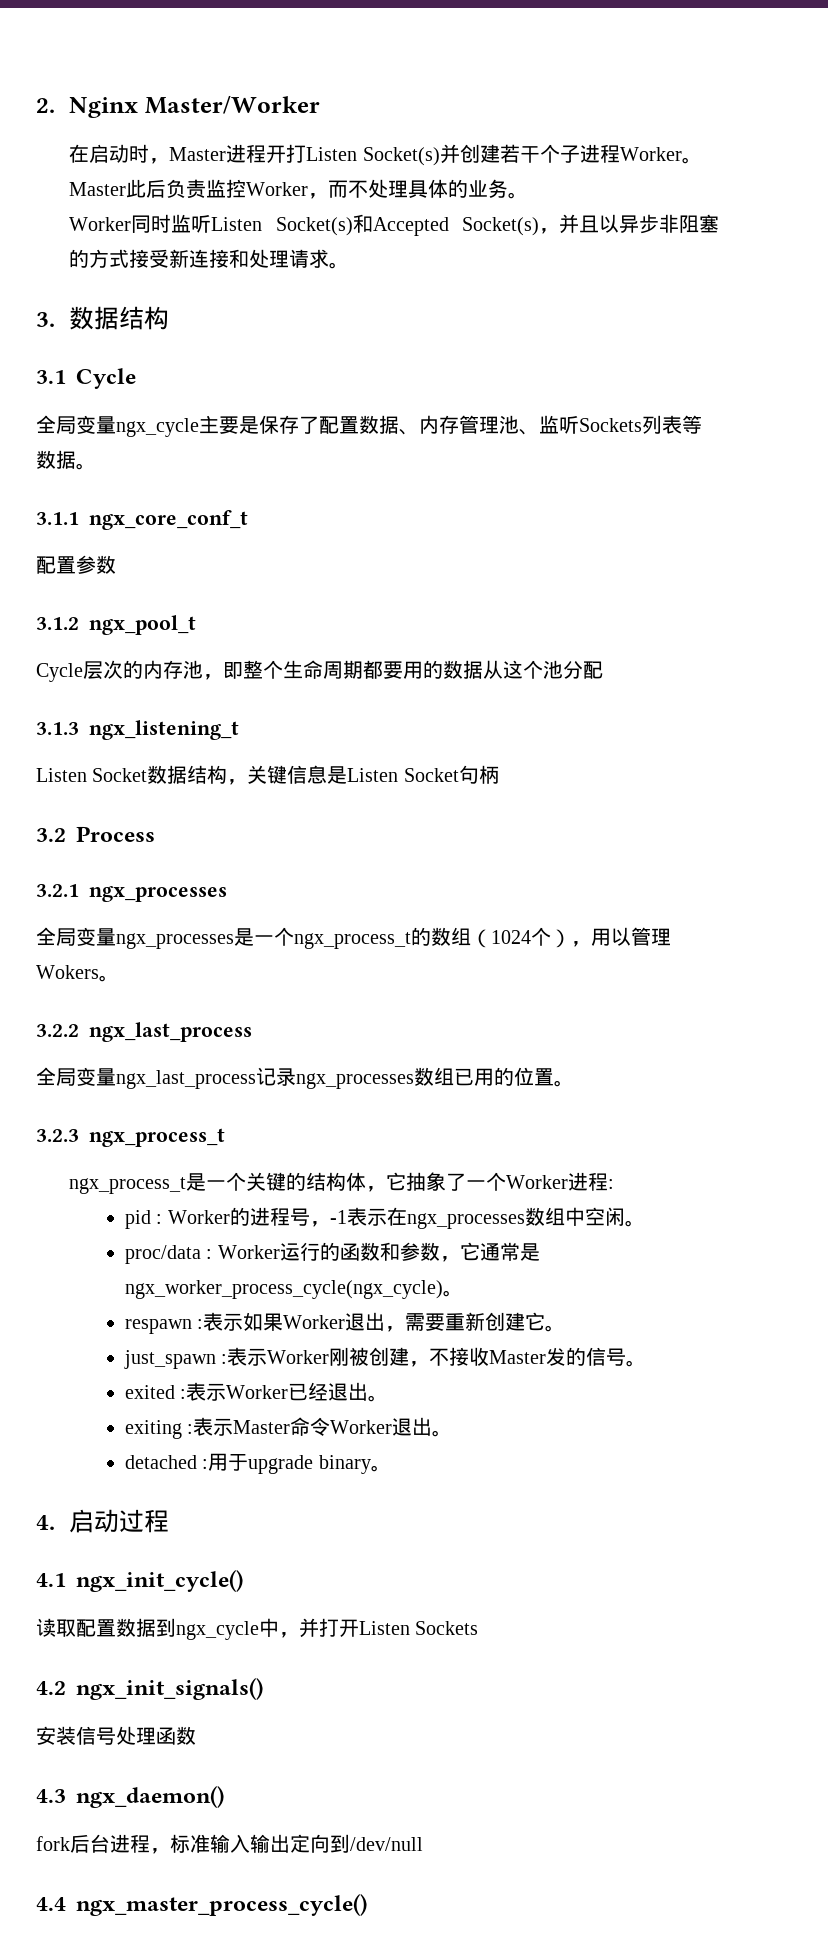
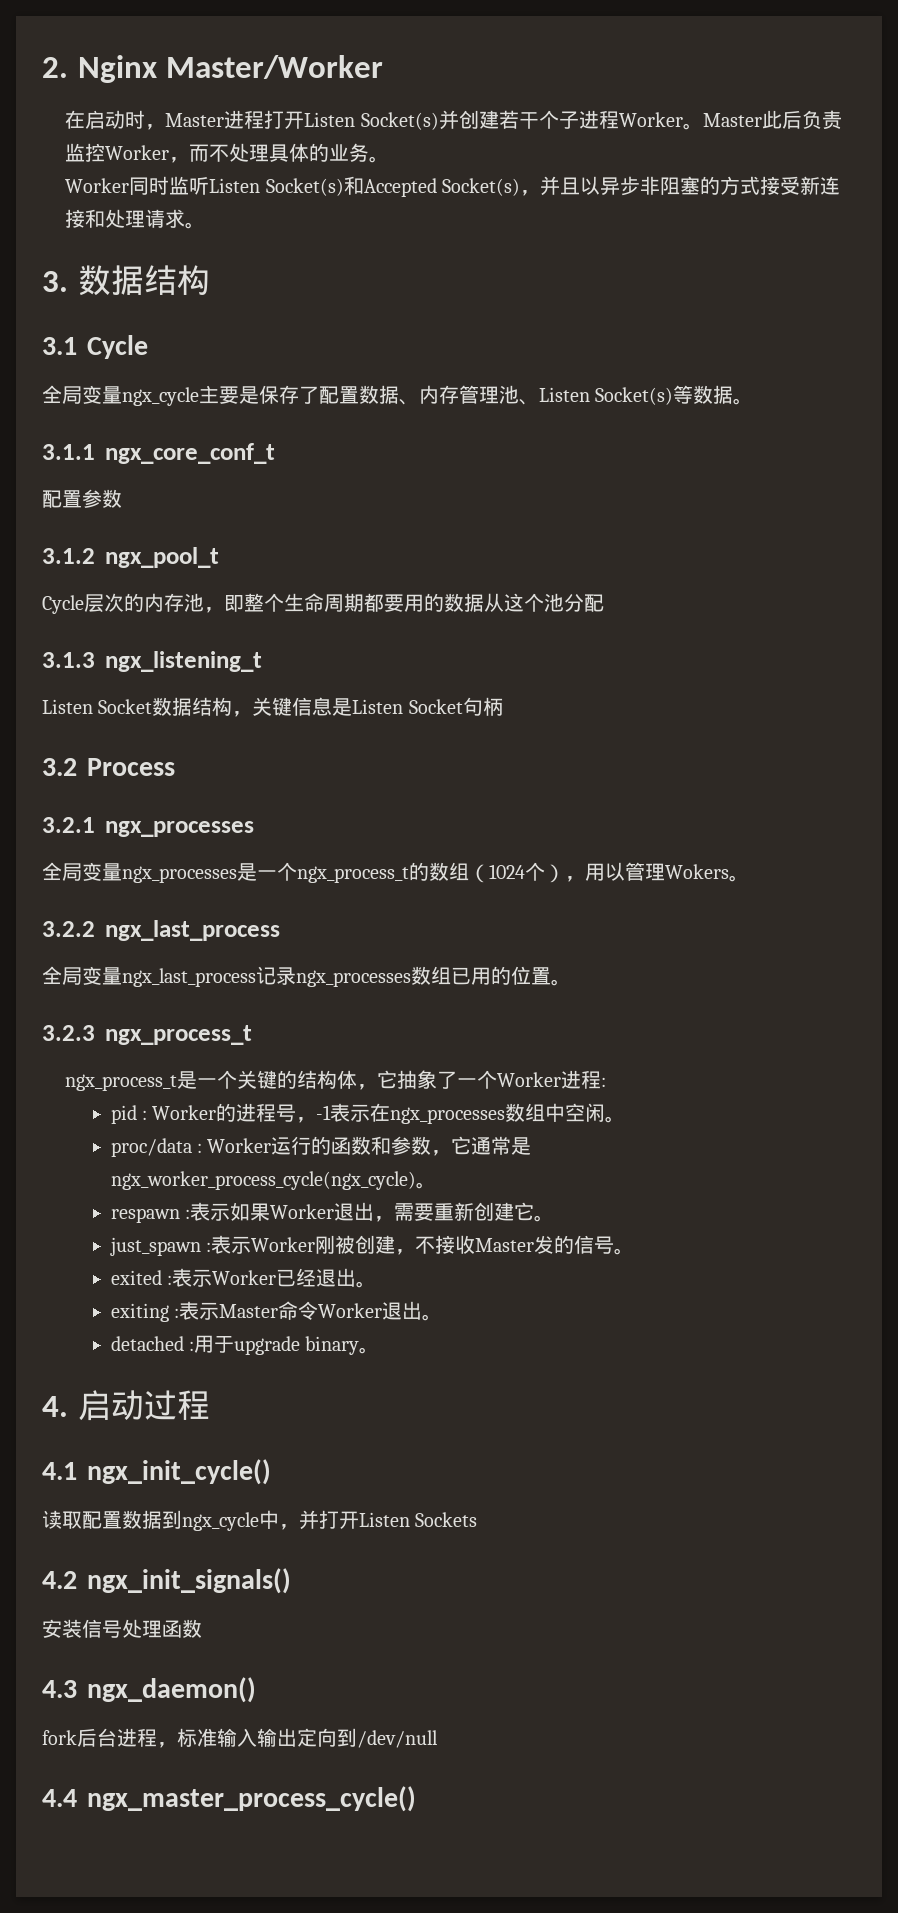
- 在启动时，Master进程开打Listen Socket(s)并创建若干个子进程Worker。
+ 在启动时，Master进程打开Listen Socket(s)并创建若干个子进程Worker。
- 全局变量ngx_cycle主要是保存了配置数据、内存管理池、监听Sockets列表等数据。
+ 全局变量ngx_cycle主要是保存了配置数据、内存管理池、Listen Socket(s)等数据。

